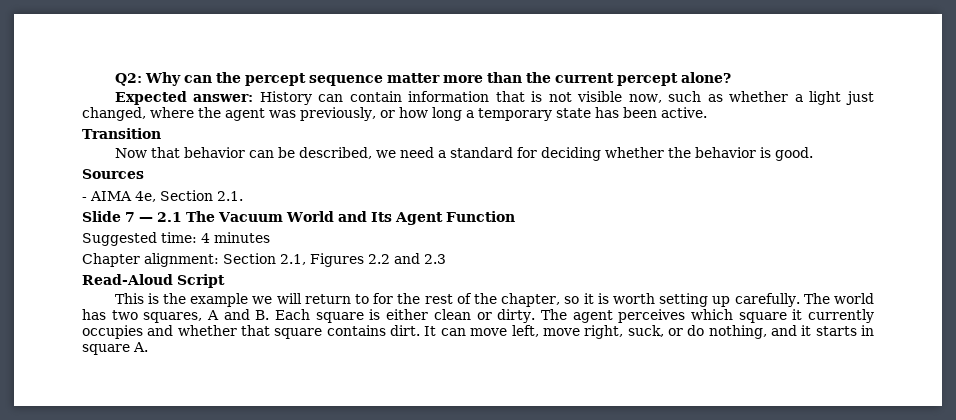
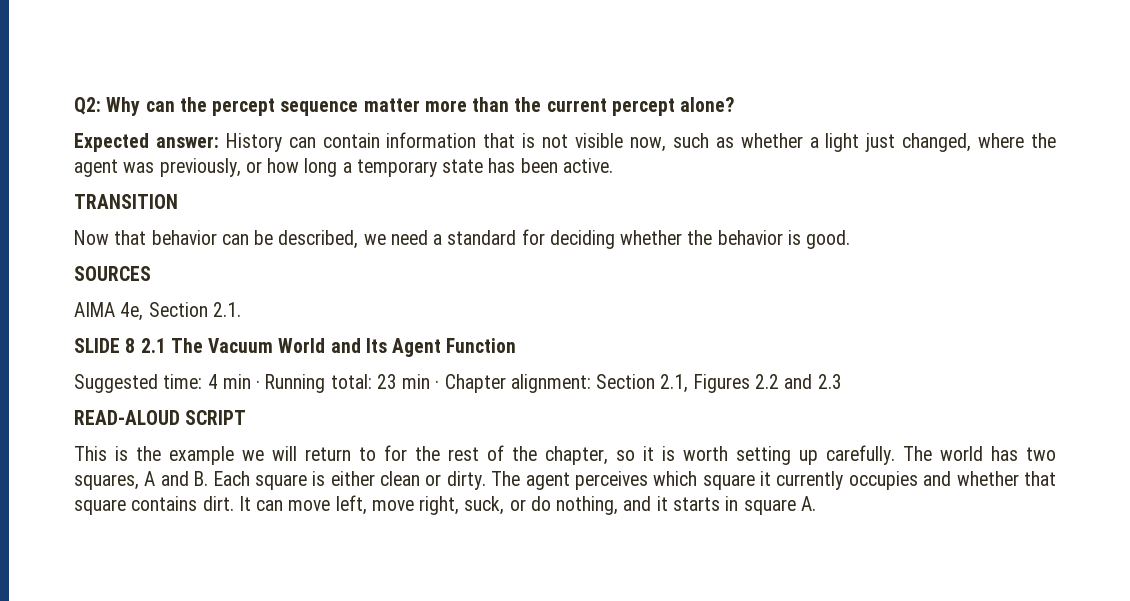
- Transition
+ TRANSITION
- Sources
- - AIMA 4e, Section 2.1.
+ SOURCES
+ AIMA 4e, Section 2.1.
- Slide 7 — 2.1 The Vacuum World and Its Agent Function
+ SLIDE 8 2.1 The Vacuum World and Its Agent Function
- Suggested time: 4 minutes
- Chapter alignment: Section 2.1, Figures 2.2 and 2.3
+ Suggested time: 4 min · Running total: 23 min · Chapter alignment: Section 2.1, Figures 2.2 and 2.3
- Read-Aloud Script
+ READ-ALOUD SCRIPT

